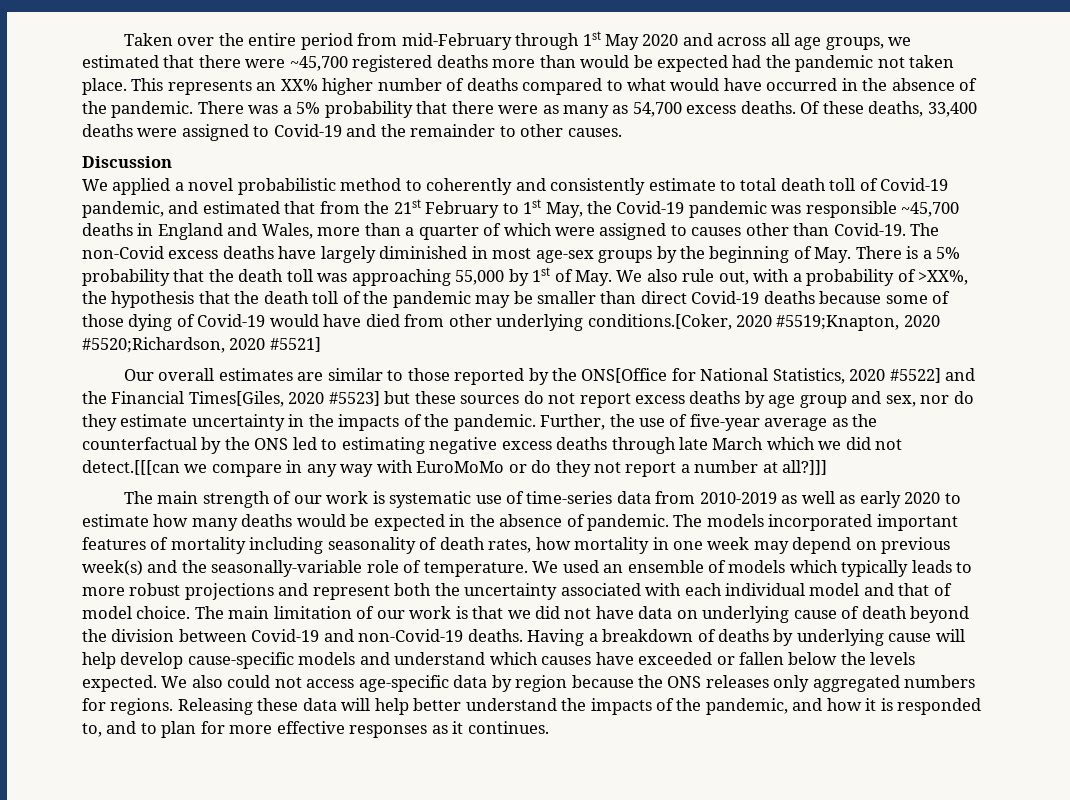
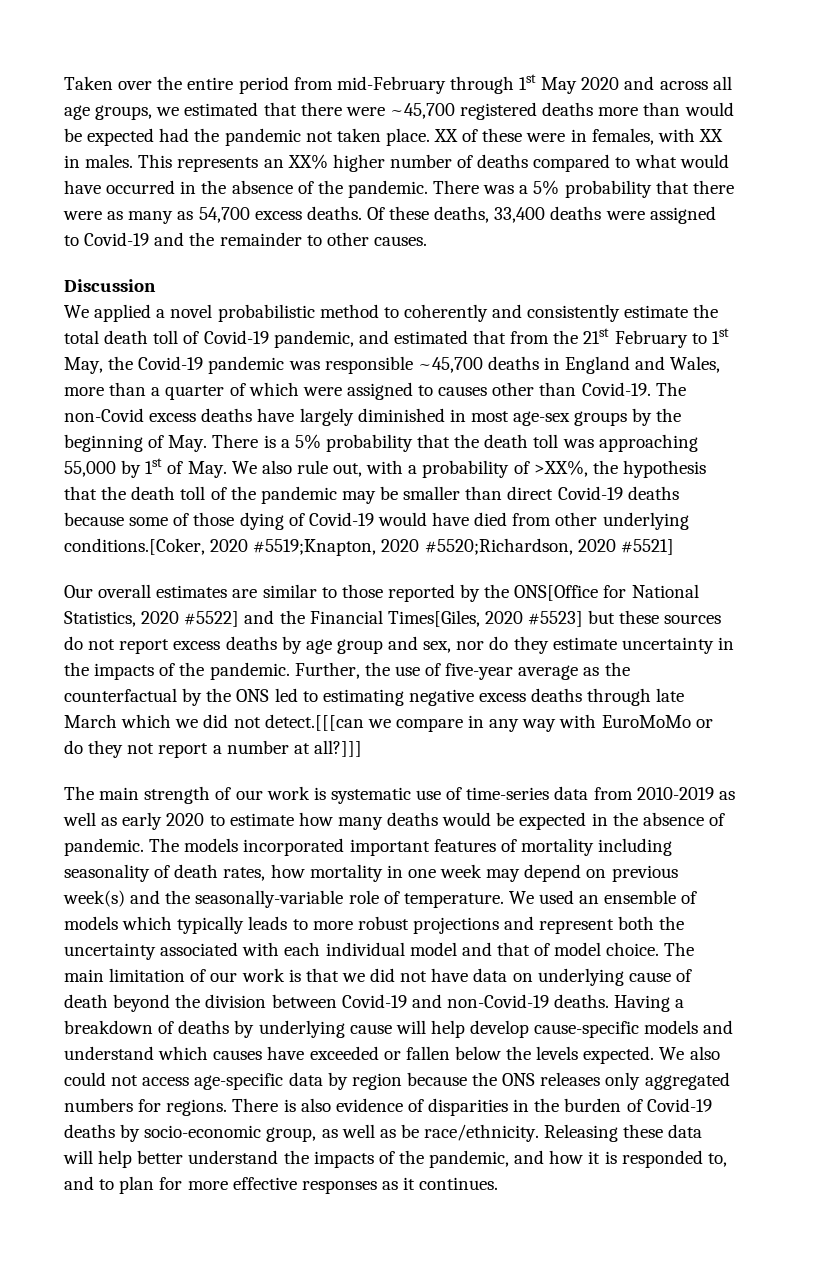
+ XX of these were in females, with XX in males.
- We applied a novel probabilistic method to coherently and consistently estimate to total death toll of Covid-19 pandemic, and estimated that from the 21st February to 1st May, the Covid-19 pandemic was responsible ~45,700 deaths in England and Wales, more than a quarter of which were assigned to causes other than Covid-19.
+ We applied a novel probabilistic method to coherently and consistently estimate the total death toll of Covid-19 pandemic, and estimated that from the 21st February to 1st May, the Covid-19 pandemic was responsible ~45,700 deaths in England and Wales, more than a quarter of which were assigned to causes other than Covid-19.
+ There is also evidence of disparities in the burden of Covid-19 deaths by socio-economic group, as well as be race/ethnicity.

